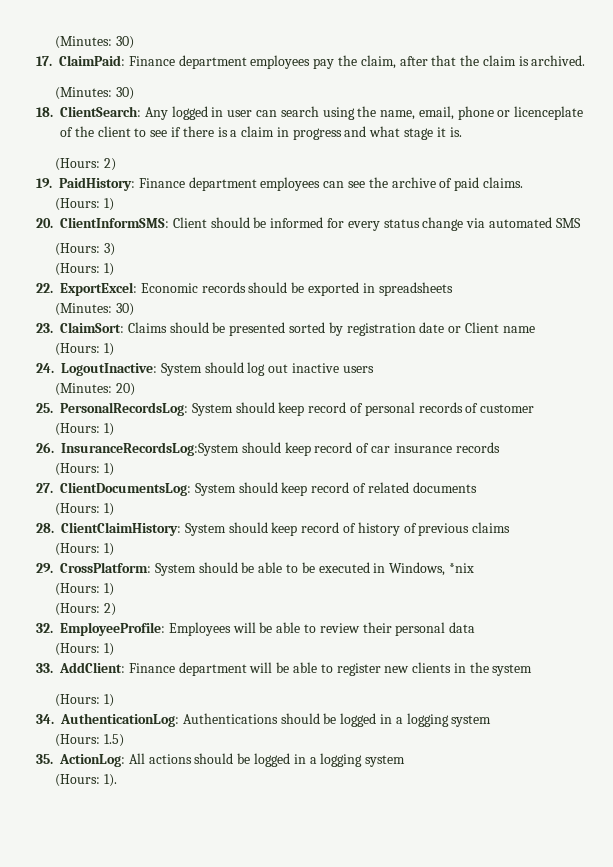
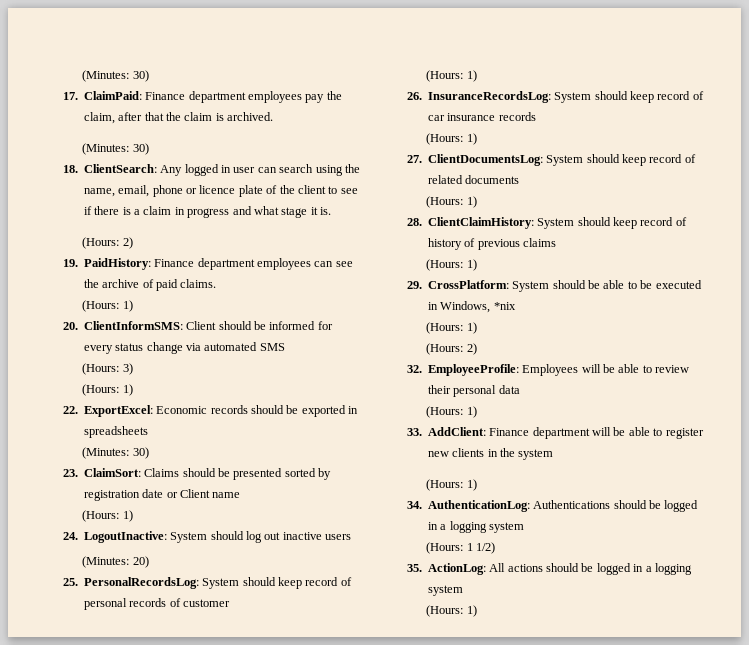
- 18. ClientSearch: Any logged in user can search using the name, email, phone or licenceplate of the client to see if there is a claim in progress and what stage it is.
+ 18. ClientSearch: Any logged in user can search using the name, email, phone or licence plate of the client to see if there is a claim in progress and what stage it is.
- 26. InsuranceRecordsLog:System should keep record of car insurance records
+ 26. InsuranceRecordsLog: System should keep record of car insurance records
- (Hours: 1.5)
+ (Hours: 1 1/2)
  35. ActionLog: All actions should be logged in a logging system
- (Hours: 1).
+ (Hours: 1)

